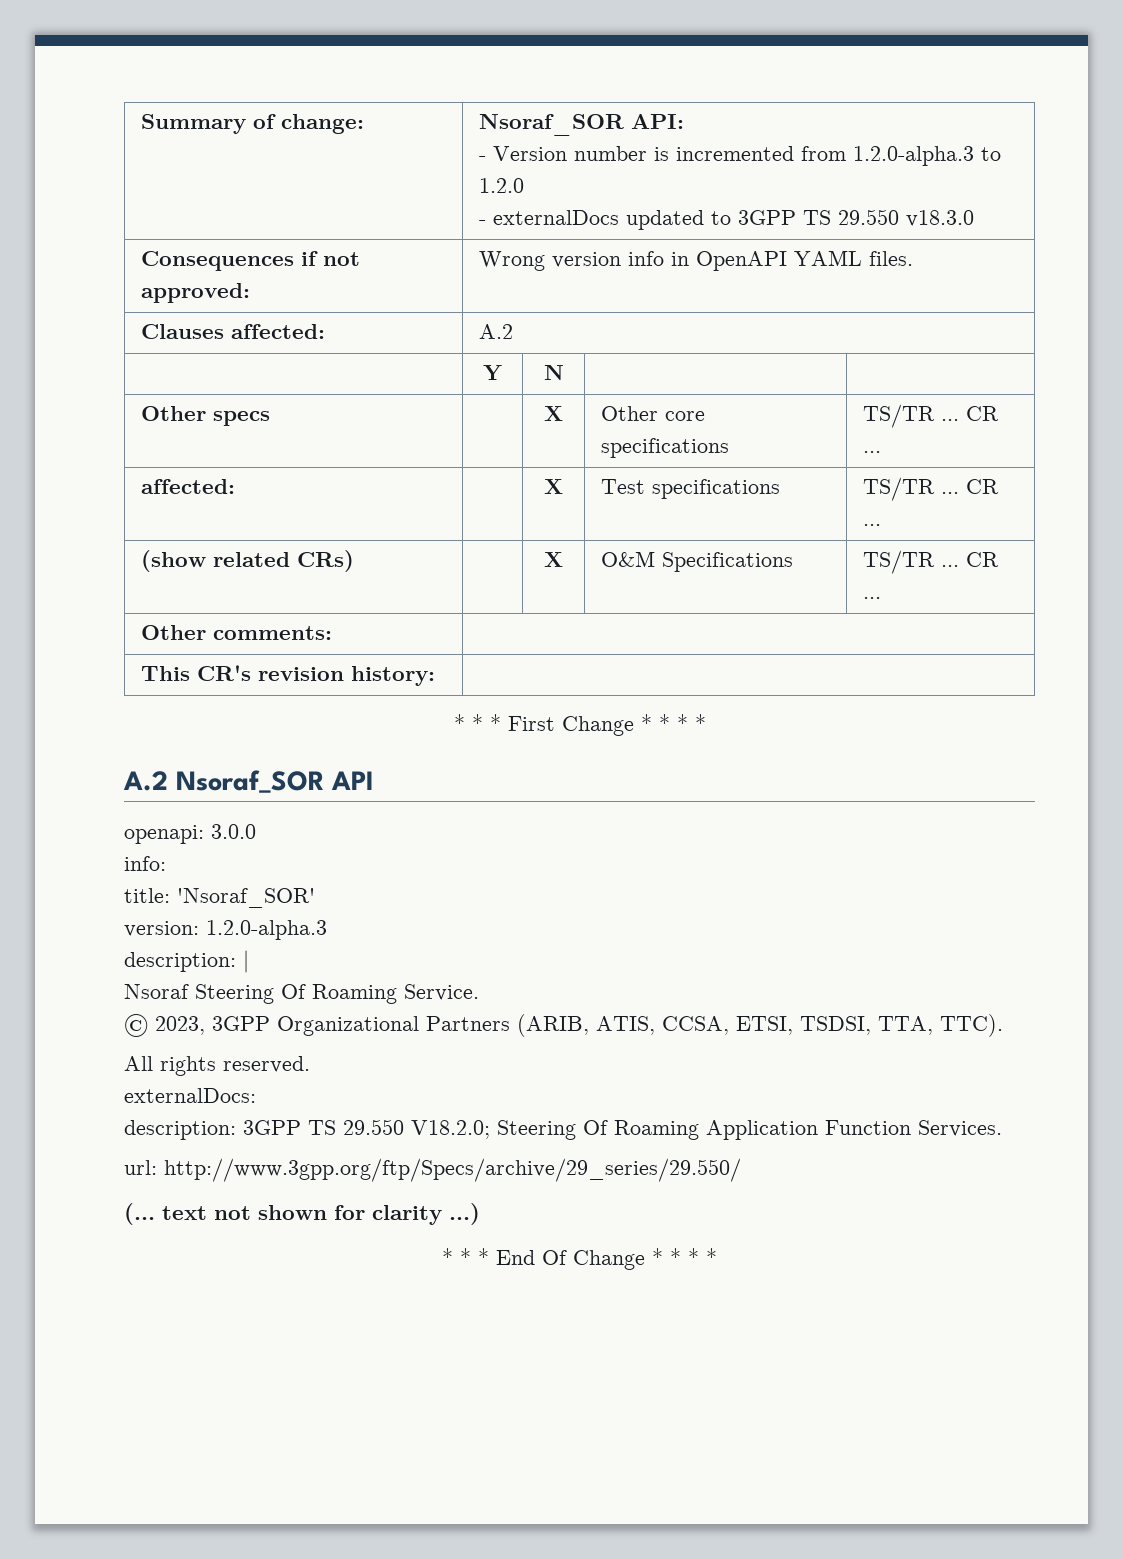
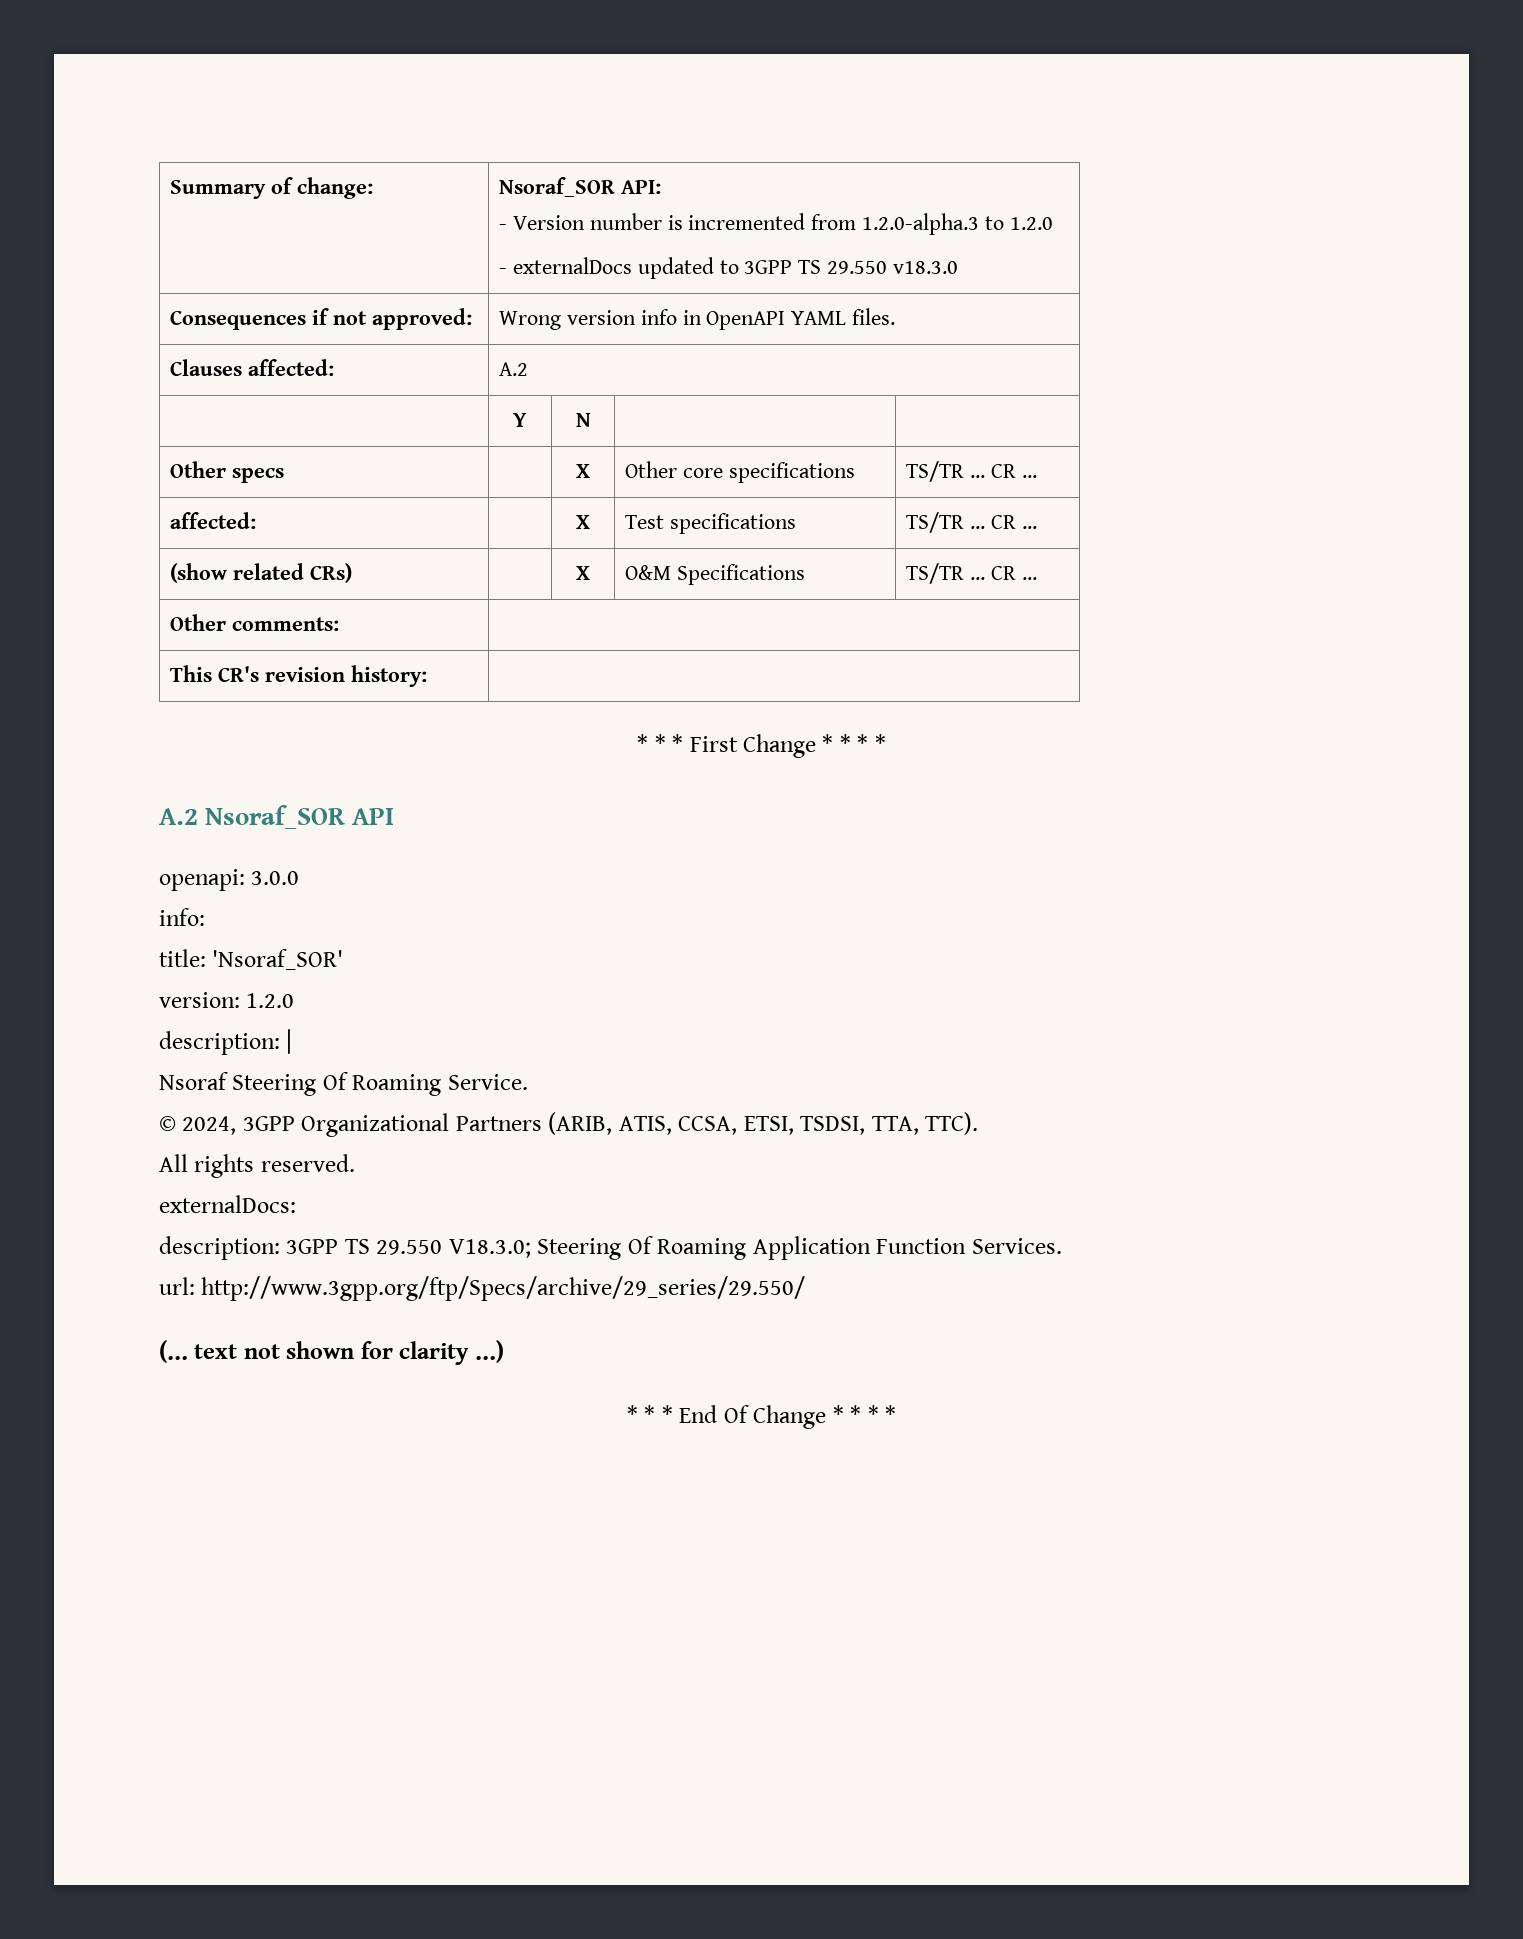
- version: 1.2.0-alpha.3
+ version: 1.2.0
- © 2023, 3GPP Organizational Partners (ARIB, ATIS, CCSA, ETSI, TSDSI, TTA, TTC).
+ © 2024, 3GPP Organizational Partners (ARIB, ATIS, CCSA, ETSI, TSDSI, TTA, TTC).
- description: 3GPP TS 29.550 V18.2.0; Steering Of Roaming Application Function Services.
+ description: 3GPP TS 29.550 V18.3.0; Steering Of Roaming Application Function Services.

